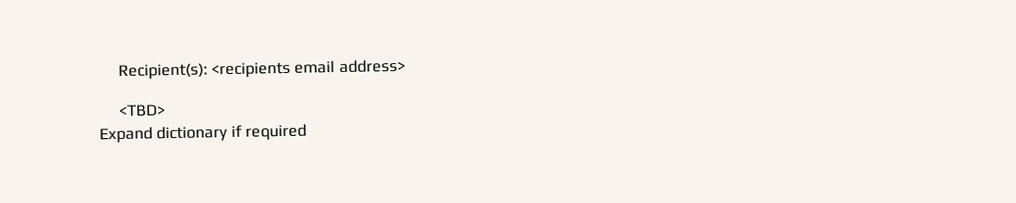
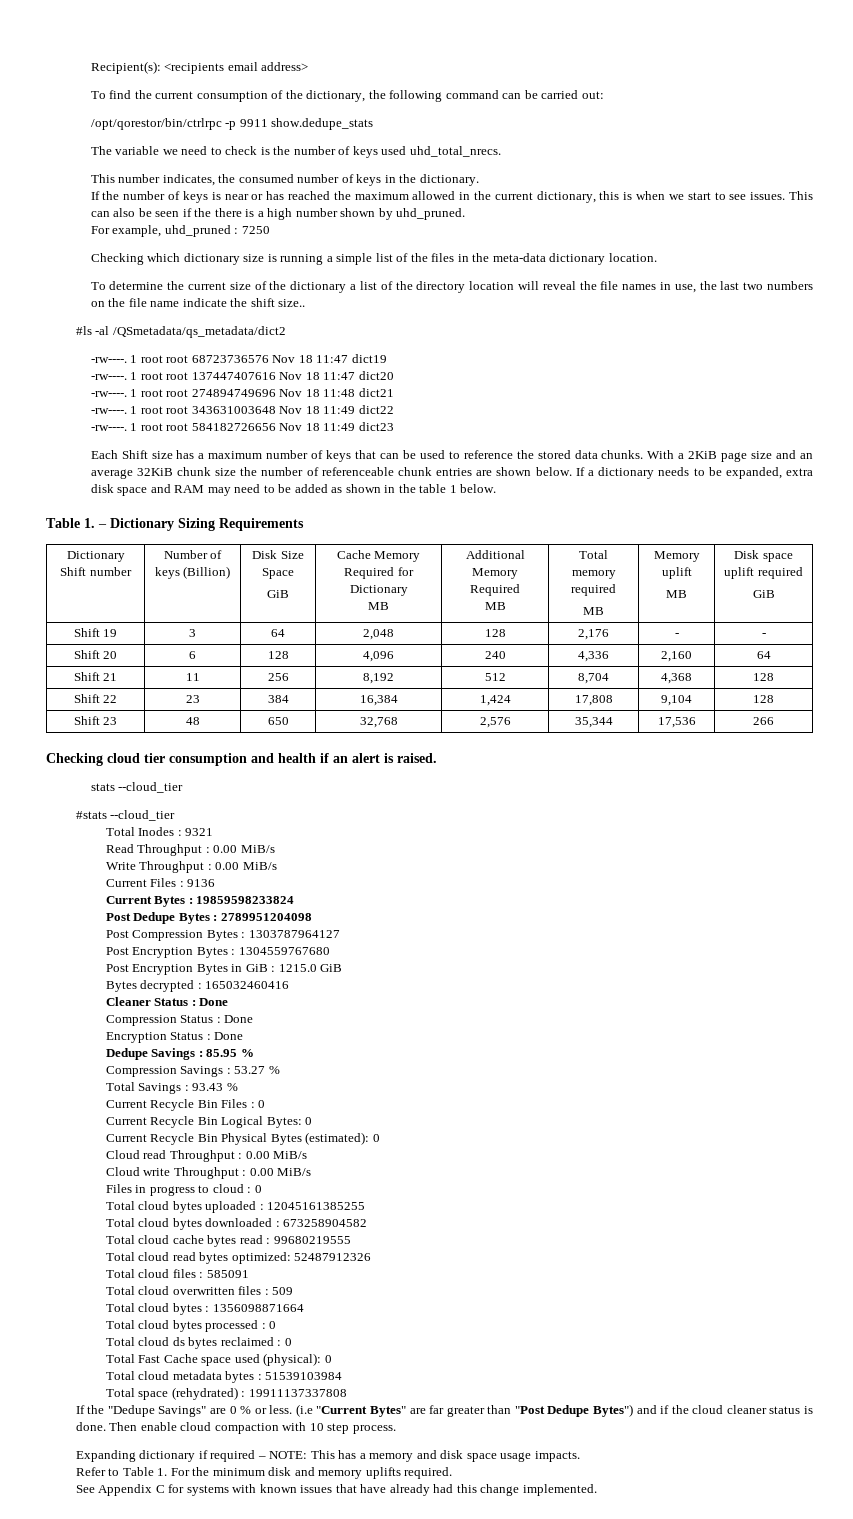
- <TBD>
- Expand dictionary if required
+ To find the current consumption of the dictionary, the following command can be carried out:
+ /opt/qorestor/bin/ctrlrpc -p 9911 show.dedupe_stats
+ The variable we need to check is the number of keys used uhd_total_nrecs.
+ This number indicates, the consumed number of keys in the dictionary.
+ If the number of keys is near or has reached the maximum allowed in the current dictionary, this is when we start to see issues. This can also be seen if the there is a high number shown by uhd_pruned.
+ For example, uhd_pruned : 7250
+ Checking which dictionary size is running a simple list of the files in the meta-data dictionary location.
+ To determine the current size of the dictionary a list of the directory location will reveal the file names in use, the last two numbers on the file name indicate the shift size..
+ #ls -al /QSmetadata/qs_metadata/dict2
+ -rw----. 1 root root 68723736576 Nov 18 11:47 dict19
+ -rw----. 1 root root 137447407616 Nov 18 11:47 dict20
+ -rw----. 1 root root 274894749696 Nov 18 11:48 dict21
+ -rw----. 1 root root 343631003648 Nov 18 11:49 dict22
+ -rw----. 1 root root 584182726656 Nov 18 11:49 dict23
+ Each Shift size has a maximum number of keys that can be used to reference the stored data chunks. With a 2KiB page size and an average 32KiB chunk size the number of referenceable chunk entries are shown below. If a dictionary needs to be expanded, extra disk space and RAM may need to be added as shown in the table 1 below.
+ Table 1. – Dictionary Sizing Requirements
+ Dictionary Shift number | Number of keys (Billion) | Disk Size Space
+ GiB | Cache Memory Required for Dictionary
+ MB | Additional Memory Required
+ MB | Total memory required
+ MB | Memory uplift
+ MB | Disk space uplift required
+ GiB
+ Shift 19 | 3 | 64 | 2,048 | 128 | 2,176 | - | -
+ Shift 20 | 6 | 128 | 4,096 | 240 | 4,336 | 2,160 | 64
+ Shift 21 | 11 | 256 | 8,192 | 512 | 8,704 | 4,368 | 128
+ Shift 22 | 23 | 384 | 16,384 | 1,424 | 17,808 | 9,104 | 128
+ Shift 23 | 48 | 650 | 32,768 | 2,576 | 35,344 | 17,536 | 266
+ Checking cloud tier consumption and health if an alert is raised.
+ stats --cloud_tier
+ #stats --cloud_tier
+ Total Inodes : 9321
+ Read Throughput : 0.00 MiB/s
+ Write Throughput : 0.00 MiB/s
+ Current Files : 9136
+ Current Bytes : 19859598233824
+ Post Dedupe Bytes : 2789951204098
+ Post Compression Bytes : 1303787964127
+ Post Encryption Bytes : 1304559767680
+ Post Encryption Bytes in GiB : 1215.0 GiB
+ Bytes decrypted : 165032460416
+ Cleaner Status : Done
+ Compression Status : Done
+ Encryption Status : Done
+ Dedupe Savings : 85.95 %
+ Compression Savings : 53.27 %
+ Total Savings : 93.43 %
+ Current Recycle Bin Files : 0
+ Current Recycle Bin Logical Bytes: 0
+ Current Recycle Bin Physical Bytes (estimated): 0
+ Cloud read Throughput : 0.00 MiB/s
+ Cloud write Throughput : 0.00 MiB/s
+ Files in progress to cloud : 0
+ Total cloud bytes uploaded : 12045161385255
+ Total cloud bytes downloaded : 673258904582
+ Total cloud cache bytes read : 99680219555
+ Total cloud read bytes optimized: 52487912326
+ Total cloud files : 585091
+ Total cloud overwritten files : 509
+ Total cloud bytes : 1356098871664
+ Total cloud bytes processed : 0
+ Total cloud ds bytes reclaimed : 0
+ Total Fast Cache space used (physical): 0
+ Total cloud metadata bytes : 51539103984
+ Total space (rehydrated) : 19911137337808
+ If the "Dedupe Savings" are 0 % or less. (i.e "Current Bytes" are far greater than "Post Dedupe Bytes") and if the cloud cleaner status is done. Then enable cloud compaction with 10 step process.
+ Expanding dictionary if required – NOTE: This has a memory and disk space usage impacts.
+ Refer to Table 1. For the minimum disk and memory uplifts required.
+ See Appendix C for systems with known issues that have already had this change implemented.

